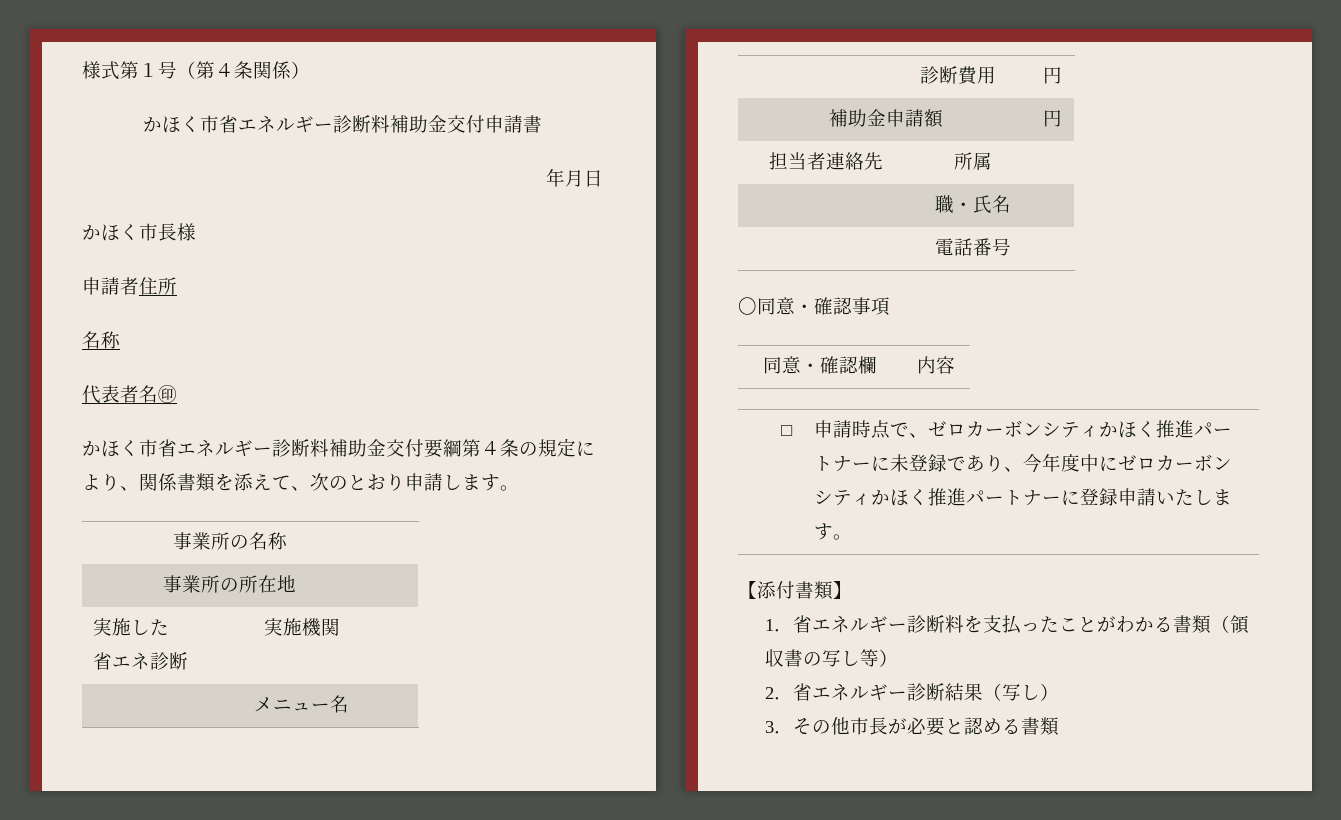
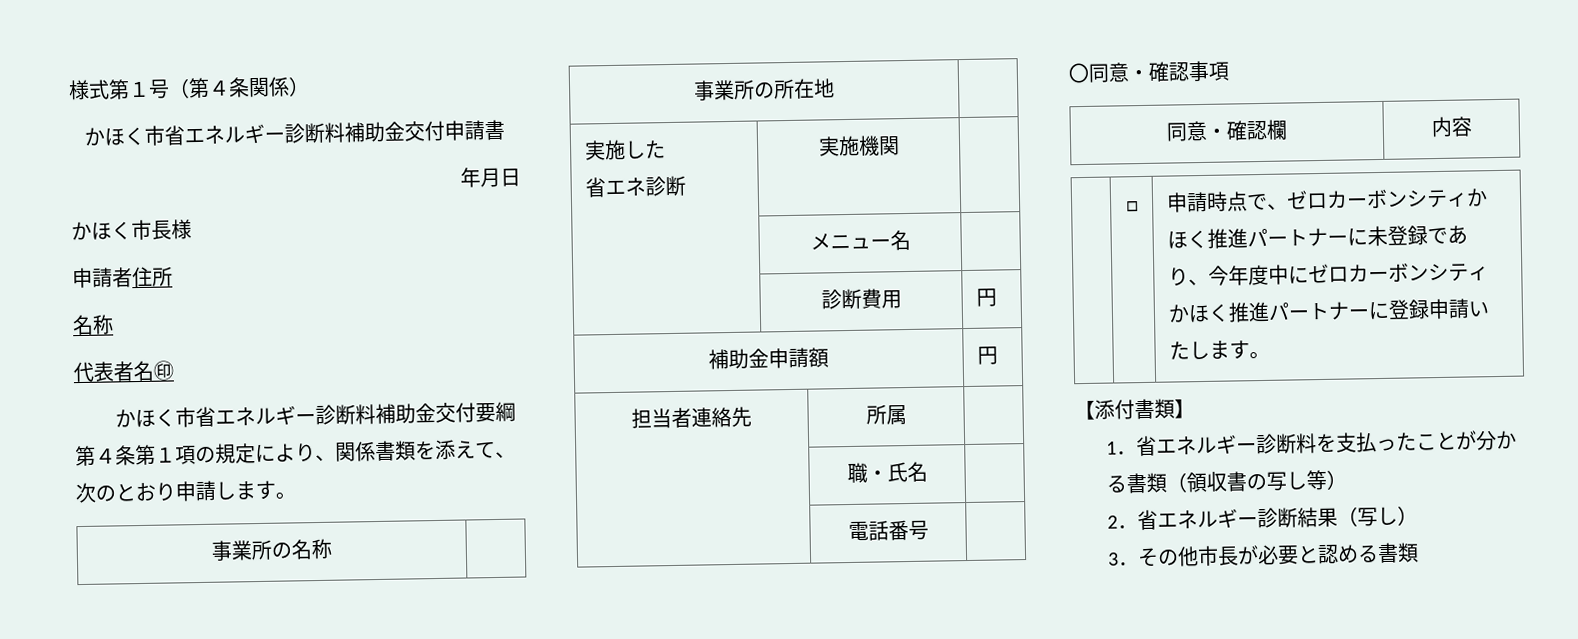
- かほく市省エネルギー診断料補助金交付要綱第４条の規定により、関係書類を添えて、次のとおり申請します。
+ かほく市省エネルギー診断料補助金交付要綱第４条第１項の規定により、関係書類を添えて、次のとおり申請します。
- 1．省エネルギー診断料を支払ったことがわかる書類（領収書の写し等）
+ 1．省エネルギー診断料を支払ったことが分かる書類（領収書の写し等）

